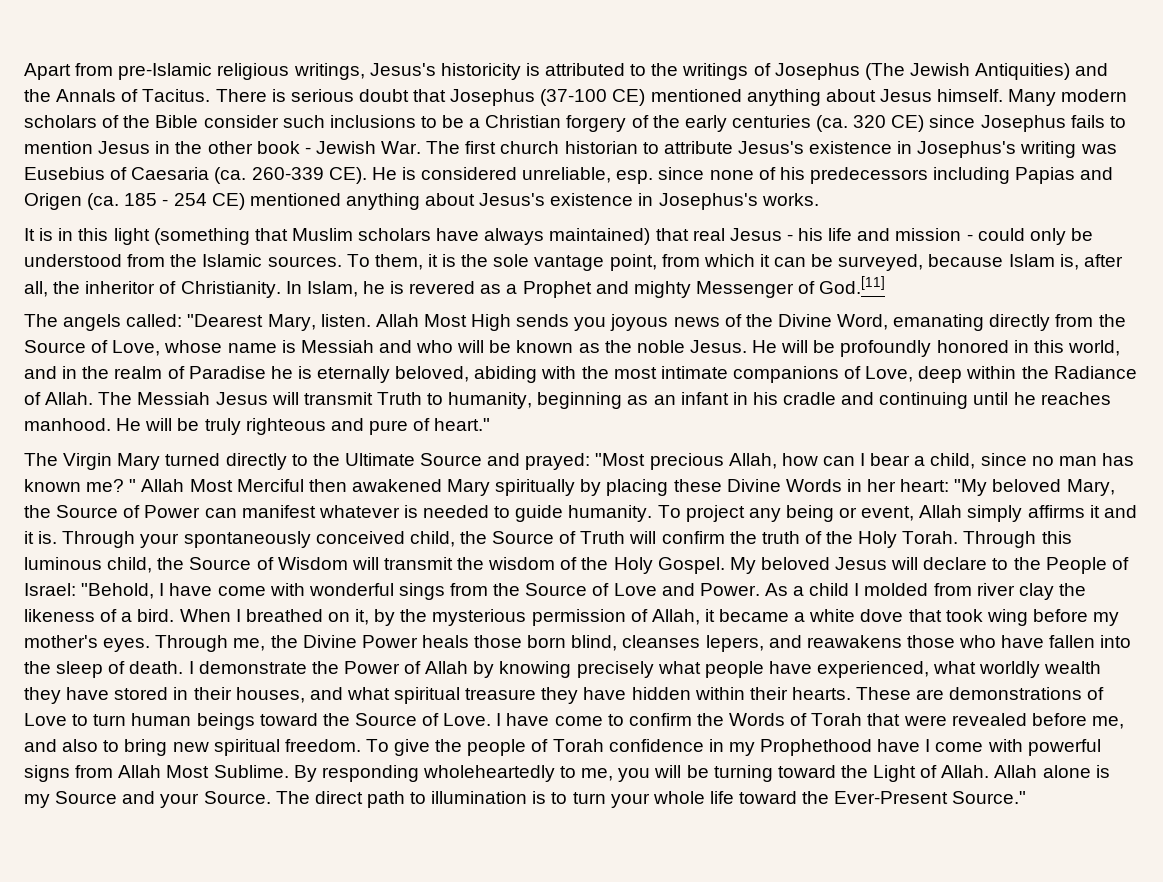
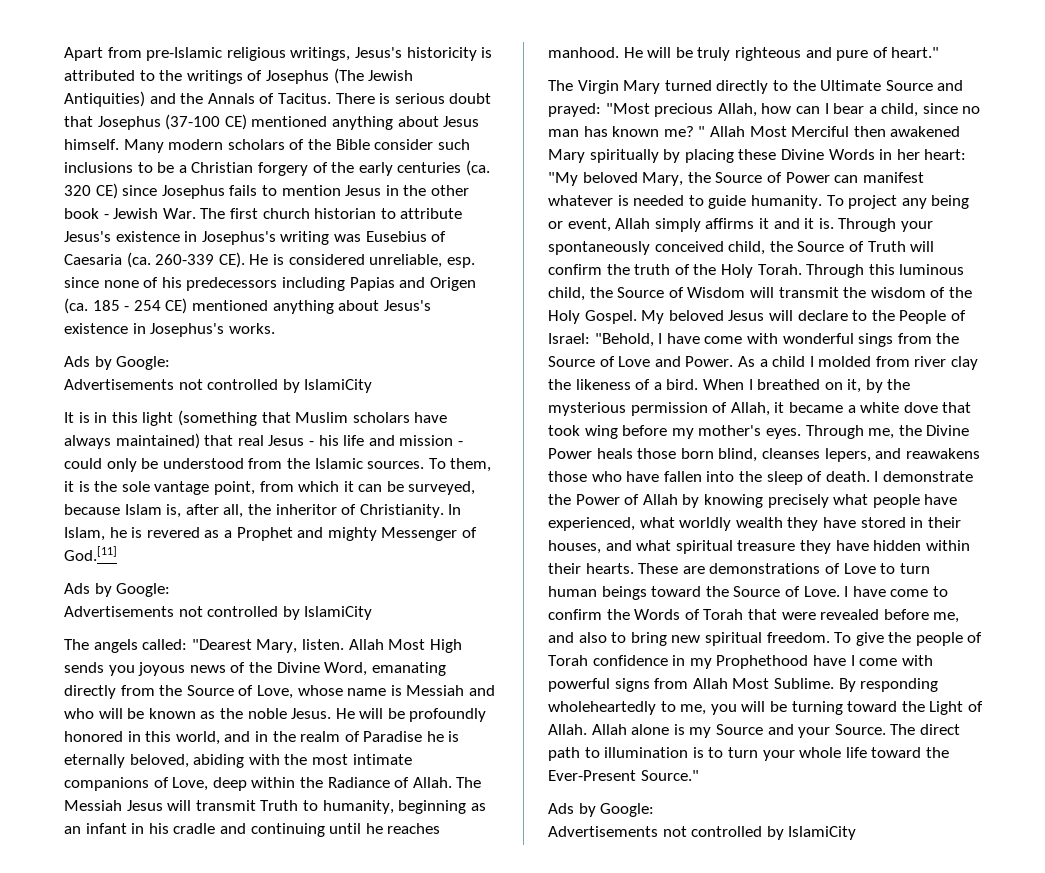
  Many modern scholars of the Bible consider such inclusions to be a Christian forgery of the early centuries (ca. 320 CE) since Josephus fails to mention Jesus in the other book - Jewish War. The first church historian to attribute Jesus's existence in Josephus's writing was Eusebius of Caesaria (ca. 260-339 CE). He is considered unreliable, esp. since none of his predecessors including Papias and Origen (ca. 185 - 254 CE) mentioned anything about Jesus's existence in Josephus's works.
+ Ads by Google:
+ Advertisements not controlled by IslamiCity
  In Islam, he is revered as a Prophet and mighty Messenger of God.[11]
+ Ads by Google:
+ Advertisements not controlled by IslamiCity
  The direct path to illumination is to turn your whole life toward the Ever-Present Source."
+ Ads by Google:
+ Advertisements not controlled by IslamiCity

